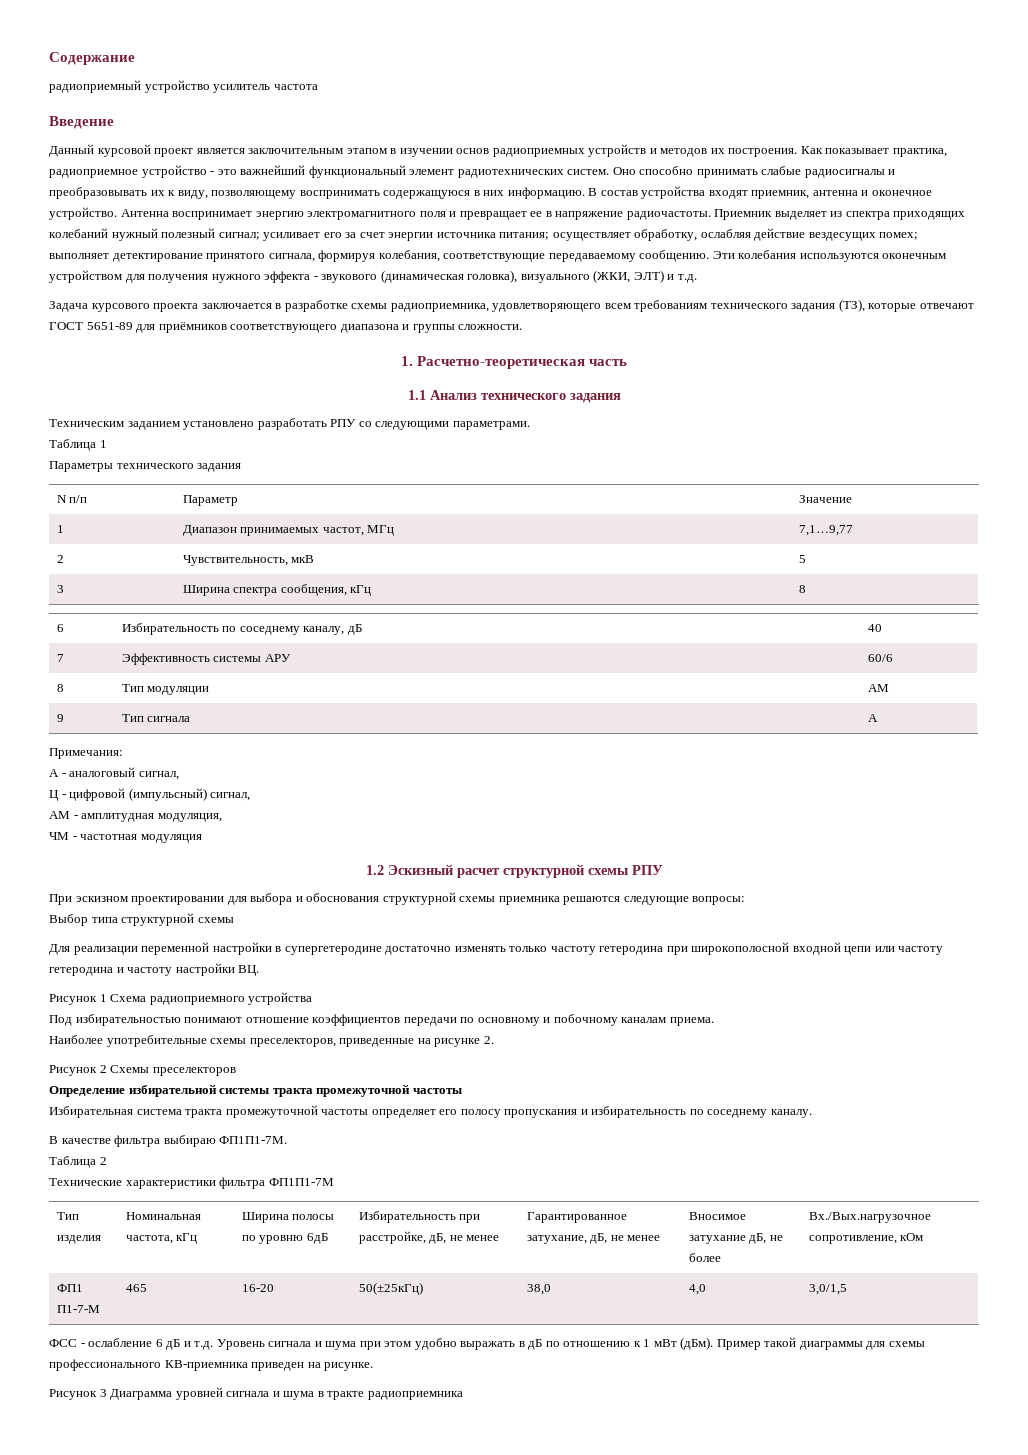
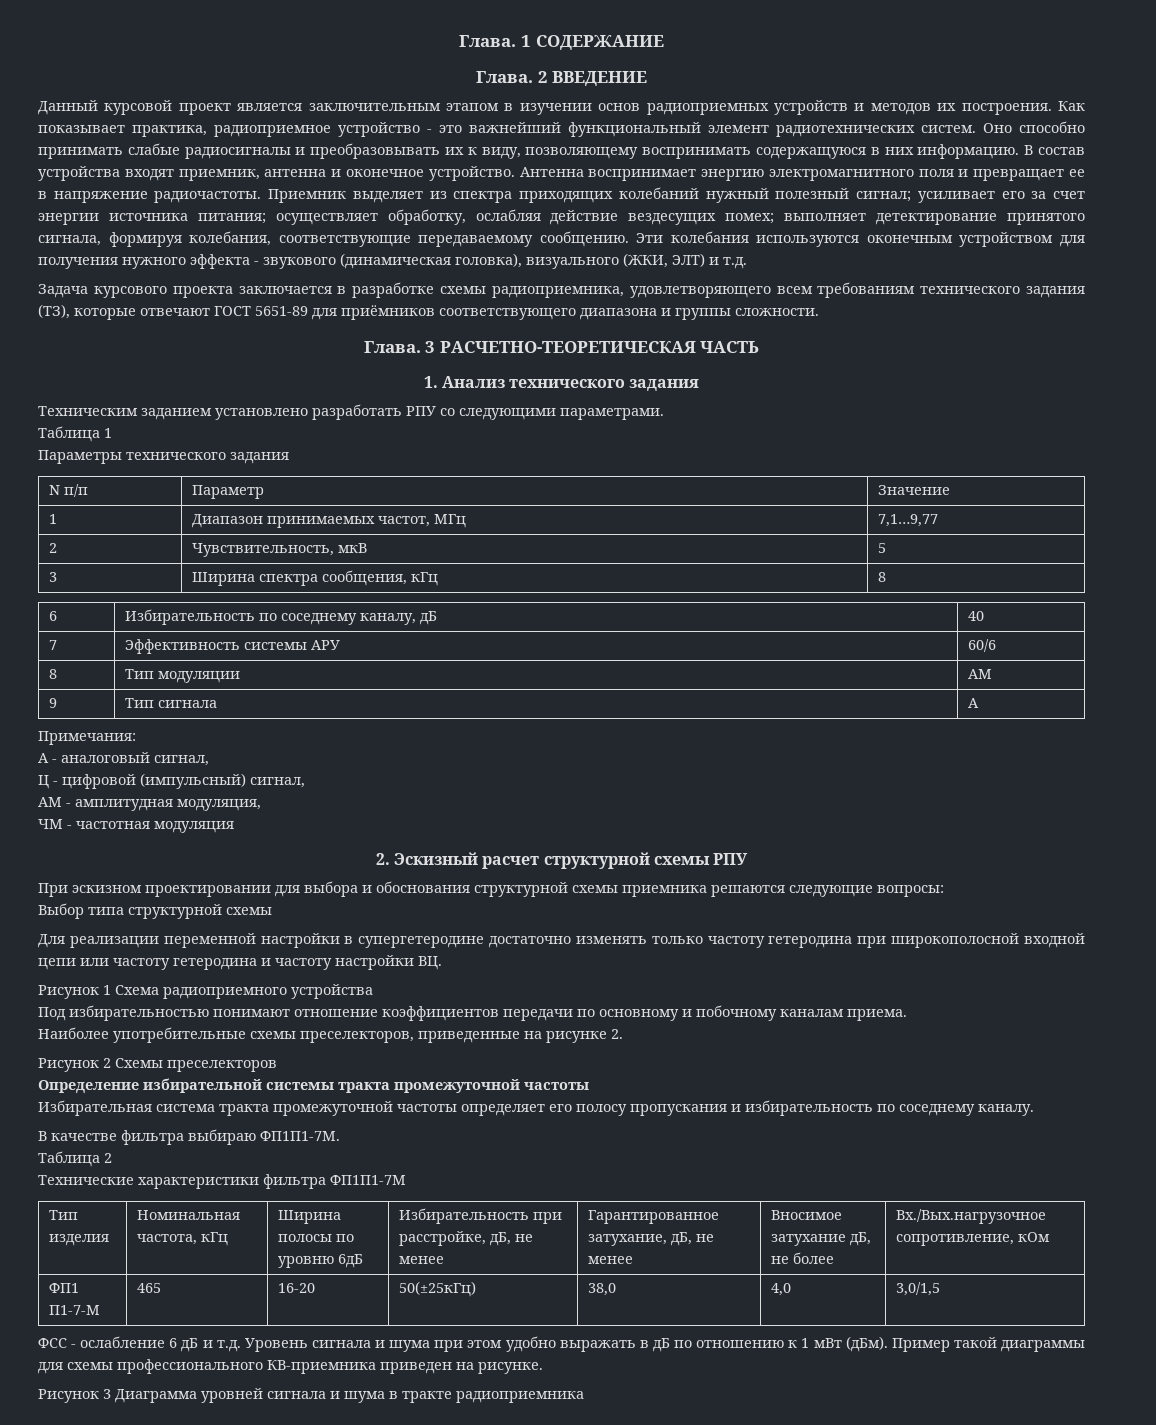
- Содержание
- радиоприемный устройство усилитель частота
- Введение
+ Глава. 1 СОДЕРЖАНИЕ
+ Глава. 2 ВВЕДЕНИЕ
- 1. Расчетно-теоретическая часть
- 1.1 Анализ технического задания
+ Глава. 3 РАСЧЕТНО-ТЕОРЕТИЧЕСКАЯ ЧАСТЬ
+ 1. Анализ технического задания
- 1.2 Эскизный расчет структурной схемы РПУ
+ 2. Эскизный расчет структурной схемы РПУ

